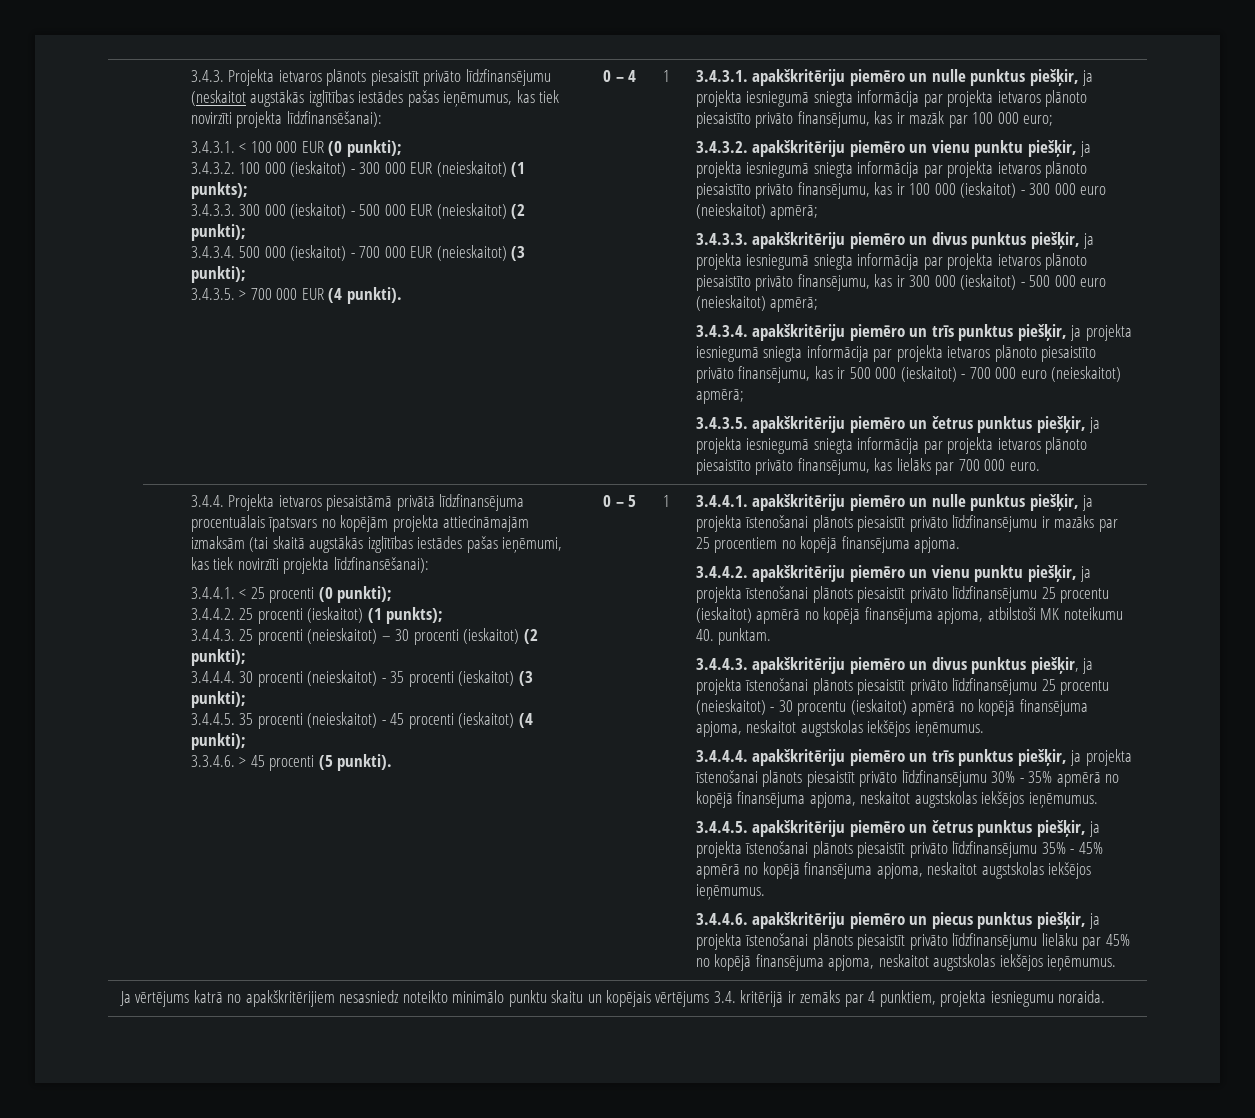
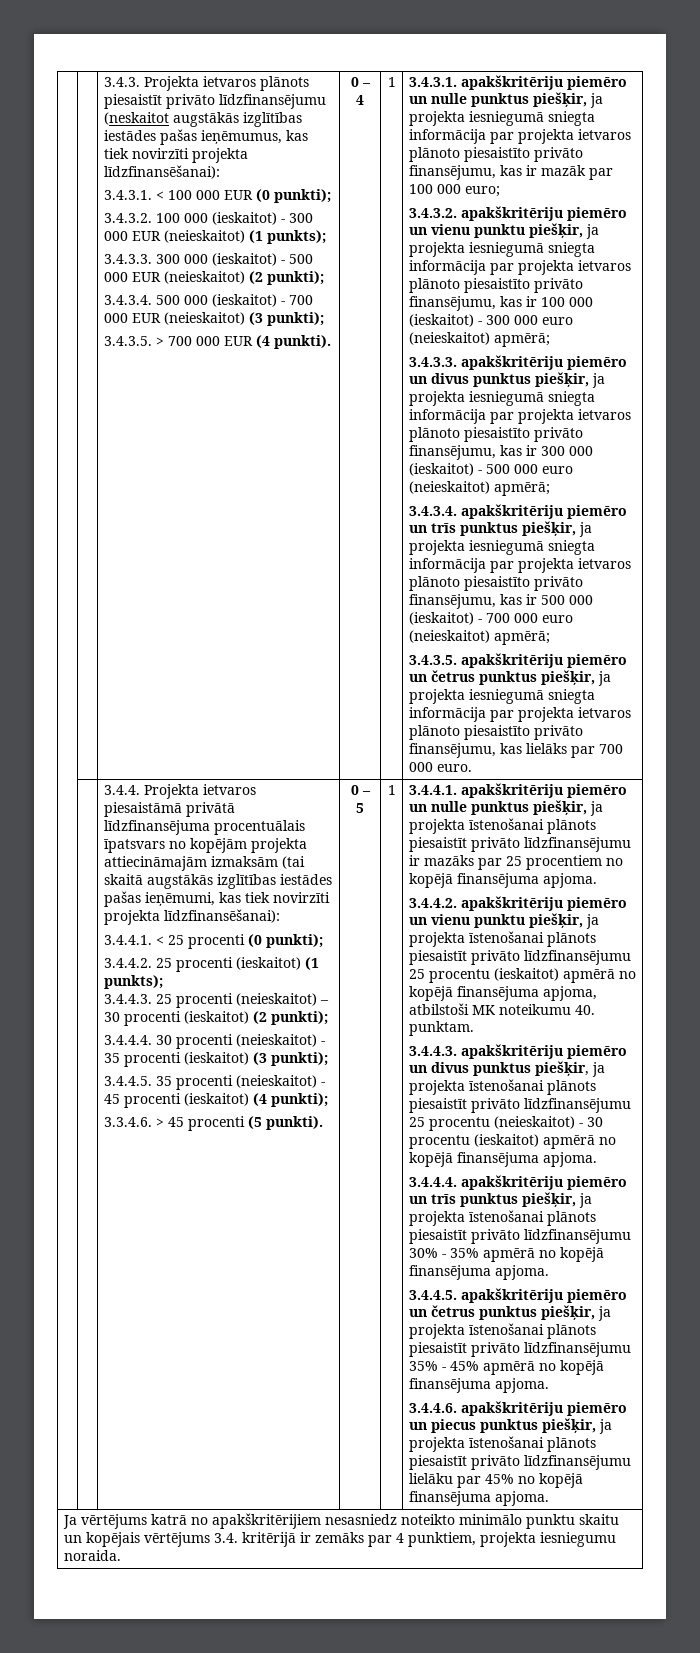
- 3.4.4.3. apakškritēriju piemēro un divus punktus piešķir, ja projekta īstenošanai plānots piesaistīt privāto līdzfinansējumu 25 procentu (neieskaitot) - 30 procentu (ieskaitot) apmērā no kopējā finansējuma apjoma, neskaitot augstskolas iekšējos ieņēmumus.
+ 3.4.4.3. apakškritēriju piemēro un divus punktus piešķir, ja projekta īstenošanai plānots piesaistīt privāto līdzfinansējumu 25 procentu (neieskaitot) - 30 procentu (ieskaitot) apmērā no kopējā finansējuma apjoma.
- 3.4.4.4. apakškritēriju piemēro un trīs punktus piešķir, ja projekta īstenošanai plānots piesaistīt privāto līdzfinansējumu 30% - 35% apmērā no kopējā finansējuma apjoma, neskaitot augstskolas iekšējos ieņēmumus.
+ 3.4.4.4. apakškritēriju piemēro un trīs punktus piešķir, ja projekta īstenošanai plānots piesaistīt privāto līdzfinansējumu 30% - 35% apmērā no kopējā finansējuma apjoma.
- 3.4.4.5. apakškritēriju piemēro un četrus punktus piešķir, ja projekta īstenošanai plānots piesaistīt privāto līdzfinansējumu 35% - 45% apmērā no kopējā finansējuma apjoma, neskaitot augstskolas iekšējos ieņēmumus.
+ 3.4.4.5. apakškritēriju piemēro un četrus punktus piešķir, ja projekta īstenošanai plānots piesaistīt privāto līdzfinansējumu 35% - 45% apmērā no kopējā finansējuma apjoma.
- 3.4.4.6. apakškritēriju piemēro un piecus punktus piešķir, ja projekta īstenošanai plānots piesaistīt privāto līdzfinansējumu lielāku par 45% no kopējā finansējuma apjoma, neskaitot augstskolas iekšējos ieņēmumus.
+ 3.4.4.6. apakškritēriju piemēro un piecus punktus piešķir, ja projekta īstenošanai plānots piesaistīt privāto līdzfinansējumu lielāku par 45% no kopējā finansējuma apjoma.

